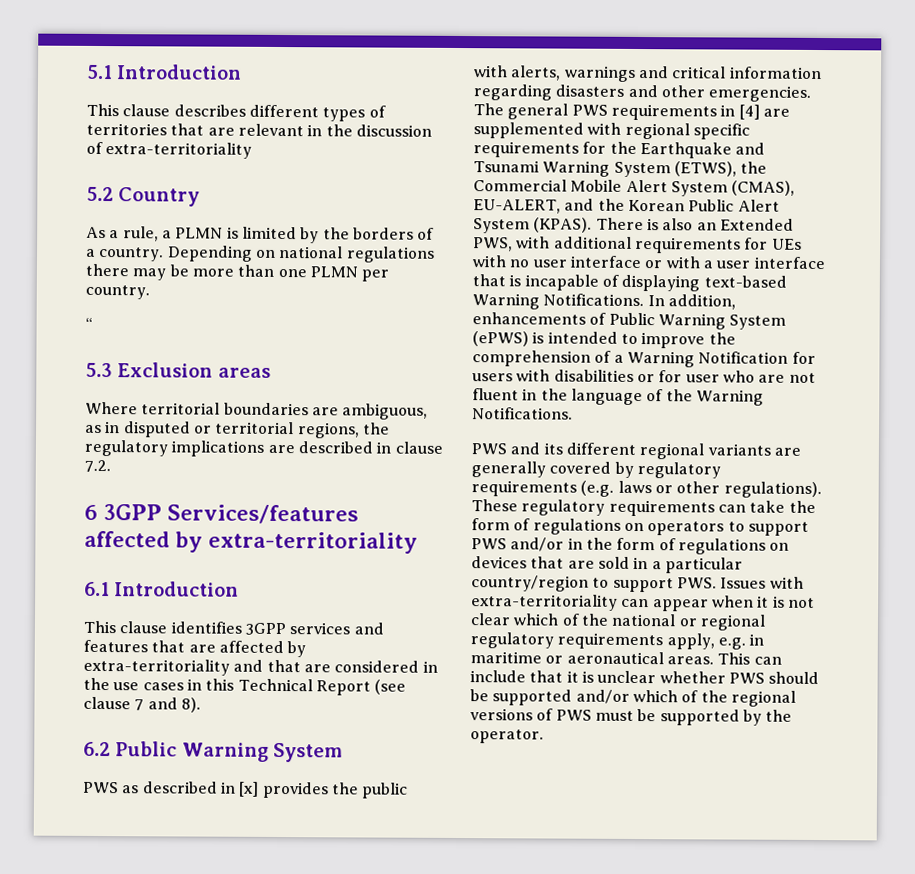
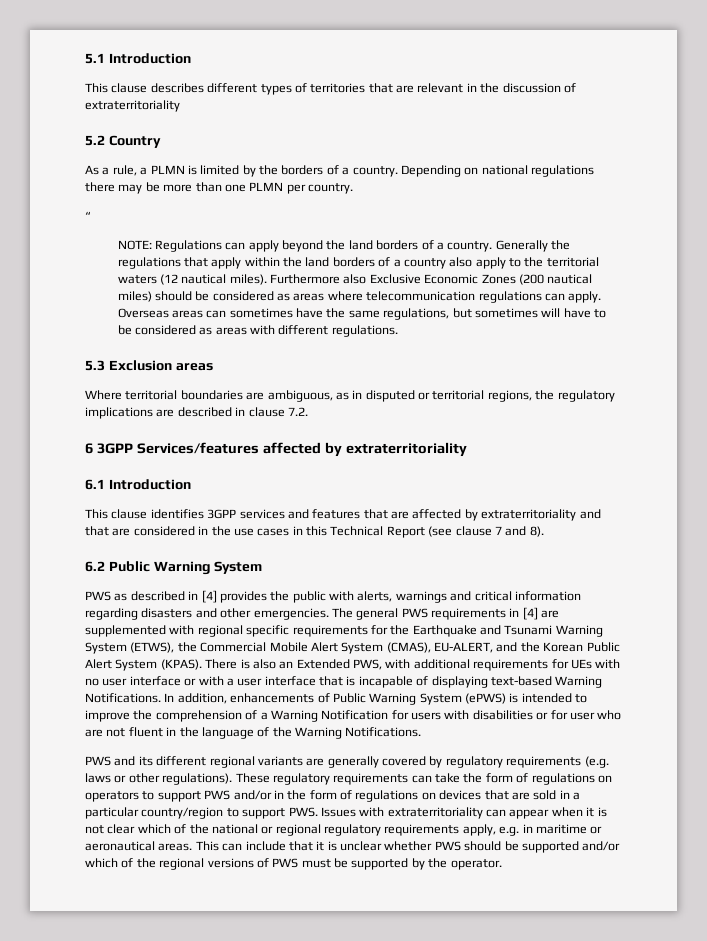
- This clause describes different types of territories that are relevant in the discussion of extra-territoriality
+ This clause describes different types of territories that are relevant in the discussion of extraterritoriality
+ NOTE: Regulations can apply beyond the land borders of a country. Generally the regulations that apply within the land borders of a country also apply to the territorial waters (12 nautical miles). Furthermore also Exclusive Economic Zones (200 nautical miles) should be considered as areas where telecommunication regulations can apply. Overseas areas can sometimes have the same regulations, but sometimes will have to be considered as areas with different regulations.
- 6 3GPP Services/features affected by extra-territoriality
+ 6 3GPP Services/features affected by extraterritoriality
- This clause identifies 3GPP services and features that are affected by extra-territoriality and that are considered in the use cases in this Technical Report (see clause 7 and 8).
+ This clause identifies 3GPP services and features that are affected by extraterritoriality and that are considered in the use cases in this Technical Report (see clause 7 and 8).
- PWS as described in [x] provides the public with alerts, warnings and critical information regarding disasters and other emergencies.
+ PWS as described in [4] provides the public with alerts, warnings and critical information regarding disasters and other emergencies.
- These regulatory requirements can take the form of regulations on operators to support PWS and/or in the form of regulations on devices that are sold in a particular country/region to support PWS. Issues with extra-territoriality can appear when it is not clear which of the national or regional regulatory requirements apply, e.g. in maritime or aeronautical areas.
+ These regulatory requirements can take the form of regulations on operators to support PWS and/or in the form of regulations on devices that are sold in a particular country/region to support PWS. Issues with extraterritoriality can appear when it is not clear which of the national or regional regulatory requirements apply, e.g. in maritime or aeronautical areas.

